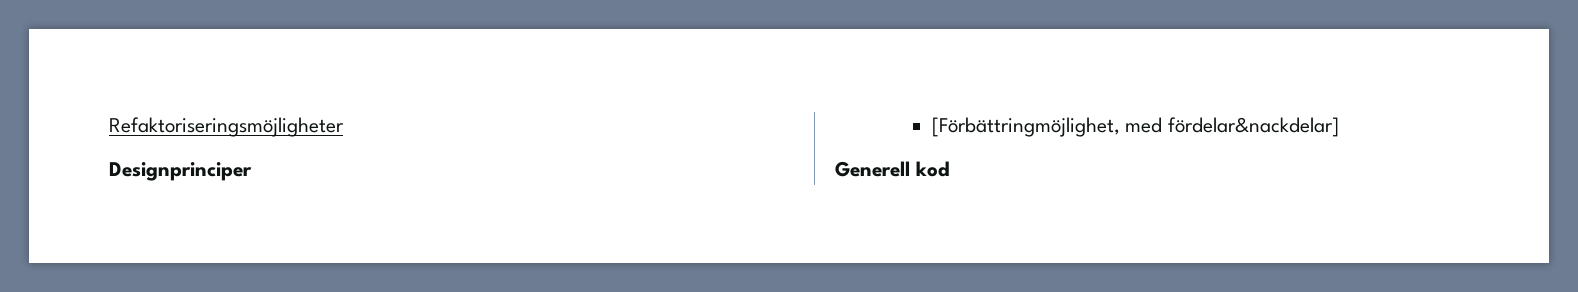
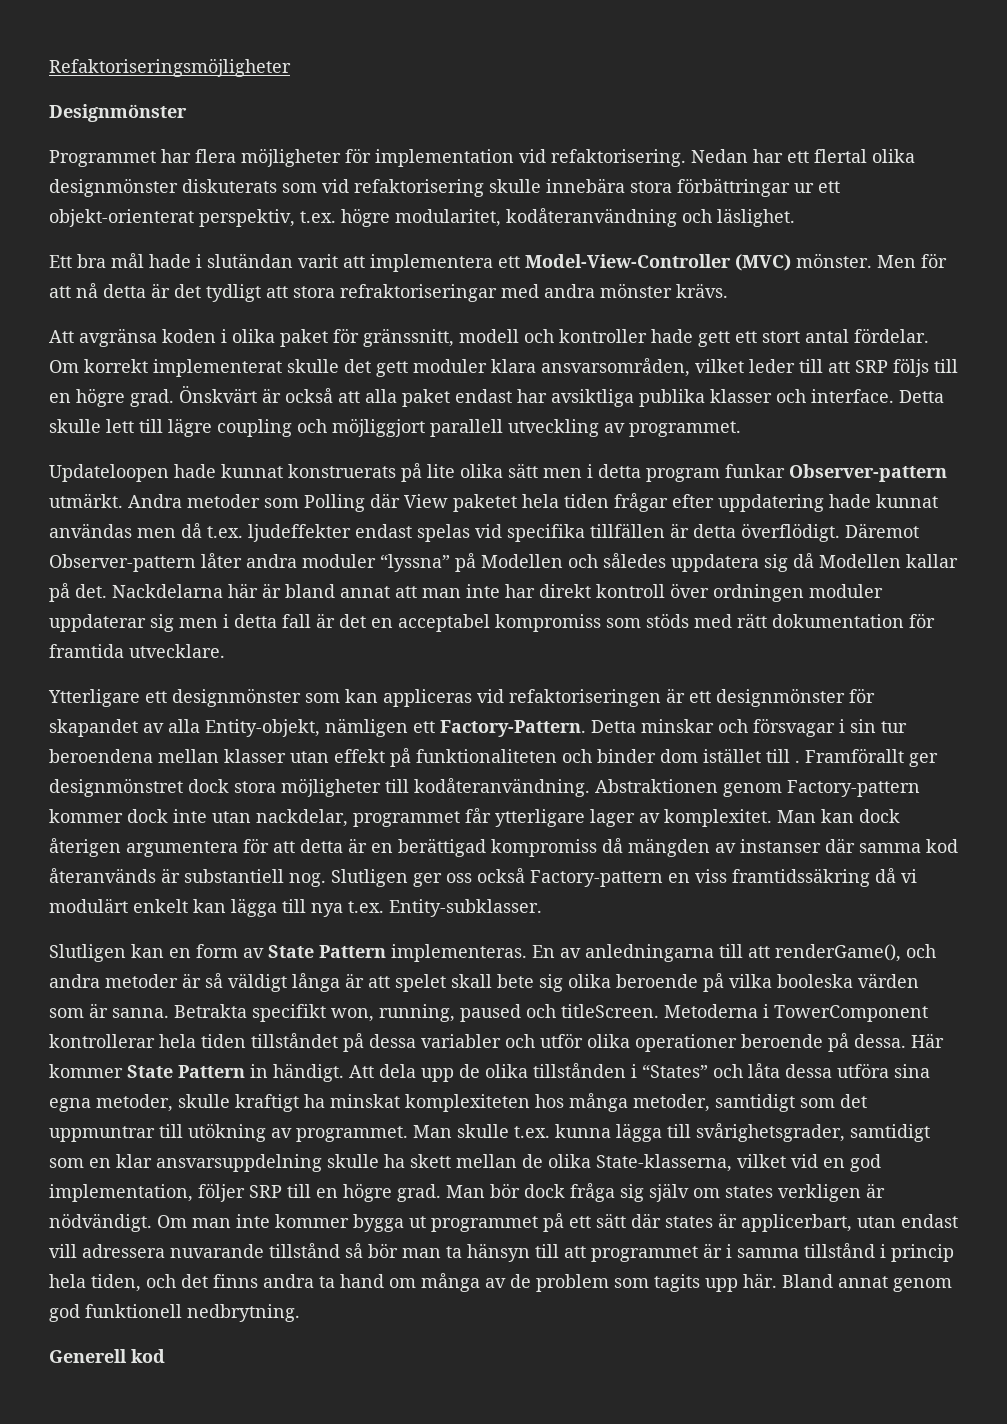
- Designprinciper
- [Förbättringmöjlighet, med fördelar&nackdelar]
+ Designmönster
+ Programmet har flera möjligheter för implementation vid refaktorisering. Nedan har ett flertal olika designmönster diskuterats som vid refaktorisering skulle innebära stora förbättringar ur ett objekt-orienterat perspektiv, t.ex. högre modularitet, kodåteranvändning och läslighet.
+ Ett bra mål hade i slutändan varit att implementera ett Model-View-Controller (MVC) mönster. Men för att nå detta är det tydligt att stora refraktoriseringar med andra mönster krävs.
+ Att avgränsa koden i olika paket för gränssnitt, modell och kontroller hade gett ett stort antal fördelar. Om korrekt implementerat skulle det gett moduler klara ansvarsområden, vilket leder till att SRP följs till en högre grad. Önskvärt är också att alla paket endast har avsiktliga publika klasser och interface. Detta skulle lett till lägre coupling och möjliggjort parallell utveckling av programmet.
+ Updateloopen hade kunnat konstruerats på lite olika sätt men i detta program funkar Observer-pattern utmärkt. Andra metoder som Polling där View paketet hela tiden frågar efter uppdatering hade kunnat användas men då t.ex. ljudeffekter endast spelas vid specifika tillfällen är detta överflödigt. Däremot Observer-pattern låter andra moduler “lyssna” på Modellen och således uppdatera sig då Modellen kallar på det. Nackdelarna här är bland annat att man inte har direkt kontroll över ordningen moduler uppdaterar sig men i detta fall är det en acceptabel kompromiss som stöds med rätt dokumentation för framtida utvecklare.
+ Ytterligare ett designmönster som kan appliceras vid refaktoriseringen är ett designmönster för skapandet av alla Entity-objekt, nämligen ett Factory-Pattern. Detta minskar och försvagar i sin tur beroendena mellan klasser utan effekt på funktionaliteten och binder dom istället till . Framförallt ger designmönstret dock stora möjligheter till kodåteranvändning. Abstraktionen genom Factory-pattern kommer dock inte utan nackdelar, programmet får ytterligare lager av komplexitet. Man kan dock återigen argumentera för att detta är en berättigad kompromiss då mängden av instanser där samma kod återanvänds är substantiell nog. Slutligen ger oss också Factory-pattern en viss framtidssäkring då vi modulärt enkelt kan lägga till nya t.ex. Entity-subklasser.
+ Slutligen kan en form av State Pattern implementeras. En av anledningarna till att renderGame(), och andra metoder är så väldigt långa är att spelet skall bete sig olika beroende på vilka booleska värden som är sanna. Betrakta specifikt won, running, paused och titleScreen. Metoderna i TowerComponent kontrollerar hela tiden tillståndet på dessa variabler och utför olika operationer beroende på dessa. Här kommer State Pattern in händigt. Att dela upp de olika tillstånden i “States” och låta dessa utföra sina egna metoder, skulle kraftigt ha minskat komplexiteten hos många metoder, samtidigt som det uppmuntrar till utökning av programmet. Man skulle t.ex. kunna lägga till svårighetsgrader, samtidigt som en klar ansvarsuppdelning skulle ha skett mellan de olika State-klasserna, vilket vid en god implementation, följer SRP till en högre grad. Man bör dock fråga sig själv om states verkligen är nödvändigt. Om man inte kommer bygga ut programmet på ett sätt där states är applicerbart, utan endast vill adressera nuvarande tillstånd så bör man ta hänsyn till att programmet är i samma tillstånd i princip hela tiden, och det finns andra ta hand om många av de problem som tagits upp här. Bland annat genom god funktionell nedbrytning.

